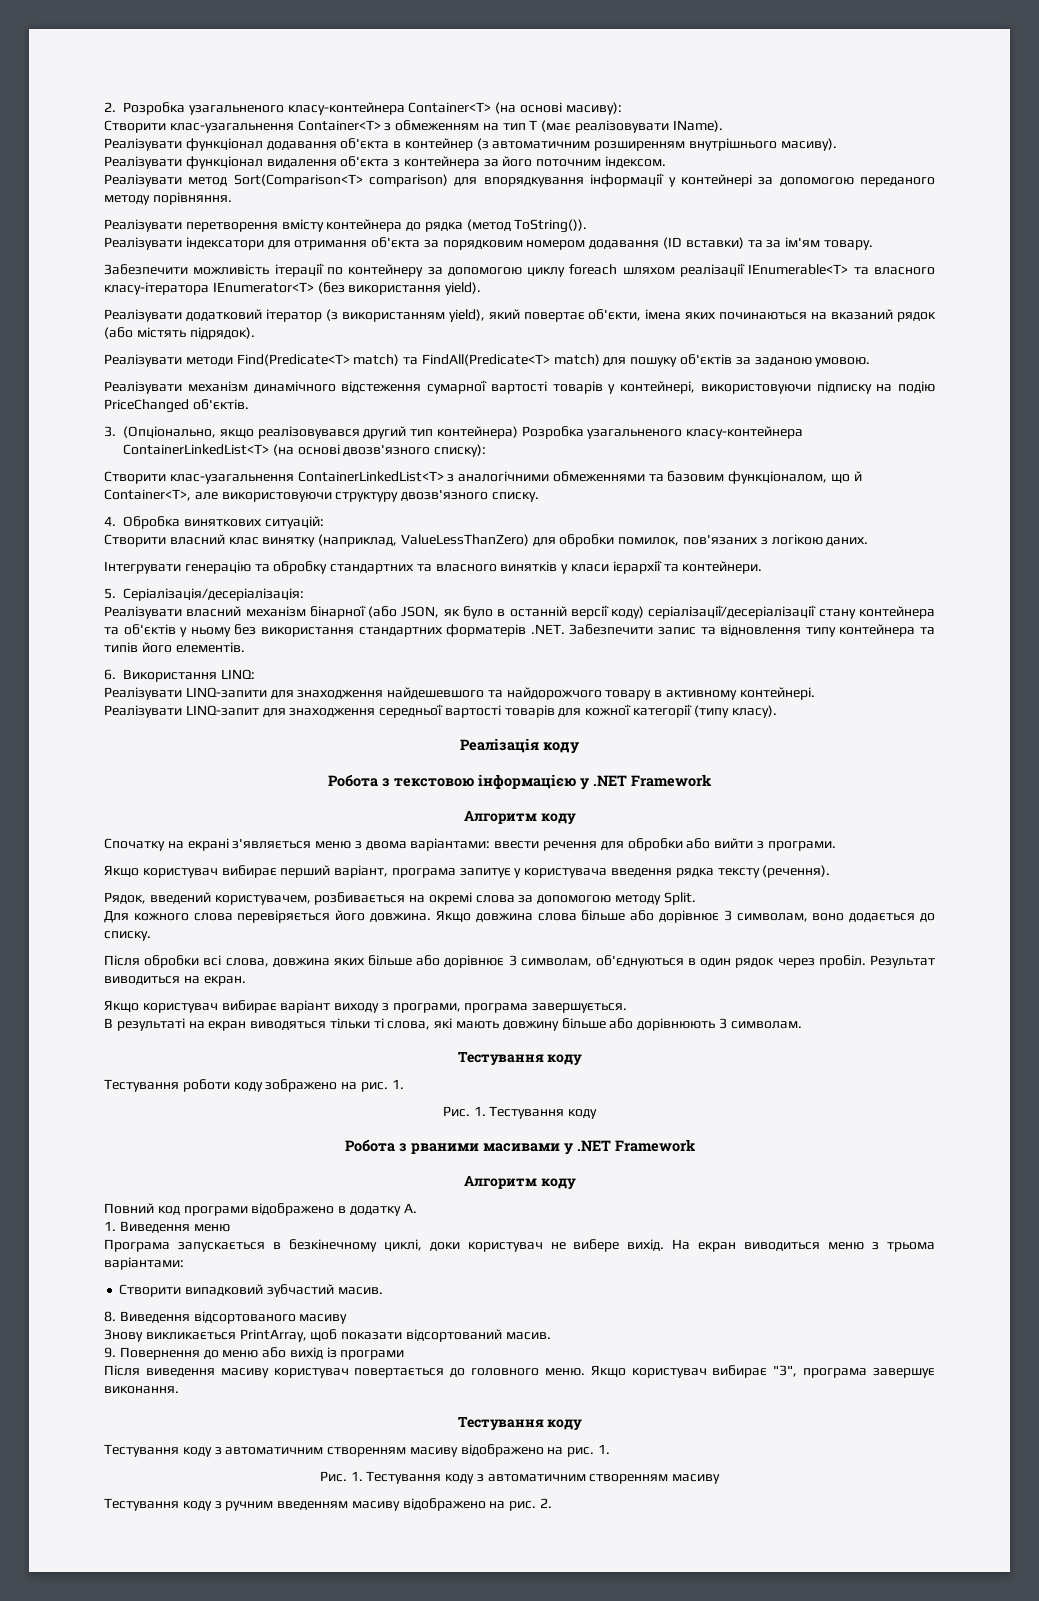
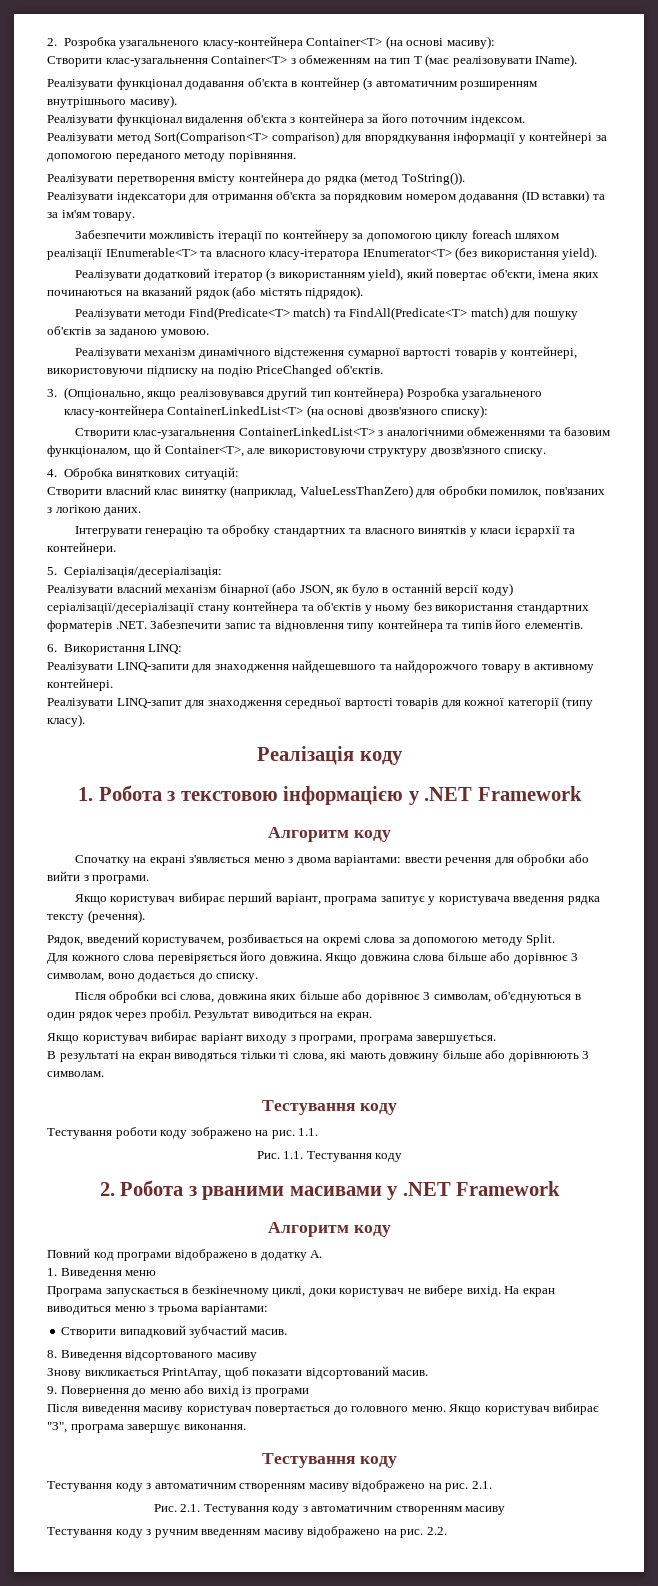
- Робота з текстовою інформацією у .NET Framework
+ 1. Робота з текстовою інформацією у .NET Framework
- Тестування роботи коду зображено на рис. 1.
- Рис. 1. Тестування коду
- Робота з рваними масивами у .NET Framework
+ Тестування роботи коду зображено на рис. 1.1.
+ Рис. 1.1. Тестування коду
+ 2. Робота з рваними масивами у .NET Framework
- Тестування коду з автоматичним створенням масиву відображено на рис. 1.
- Рис. 1. Тестування коду з автоматичним створенням масиву
+ Тестування коду з автоматичним створенням масиву відображено на рис. 2.1.
+ Рис. 2.1. Тестування коду з автоматичним створенням масиву
- Тестування коду з ручним введенням масиву відображено на рис. 2.
+ Тестування коду з ручним введенням масиву відображено на рис. 2.2.

